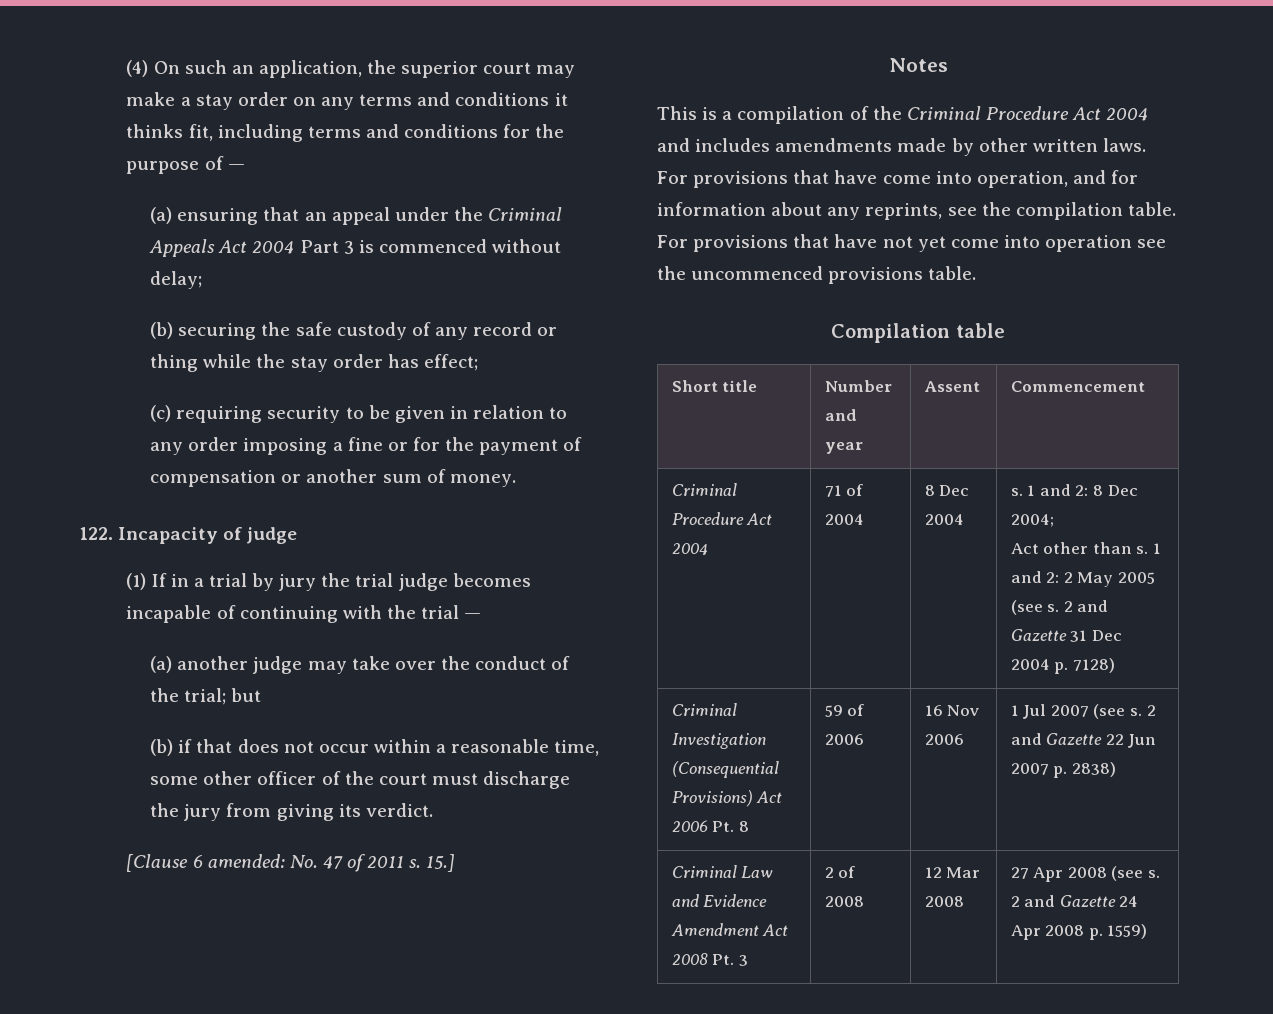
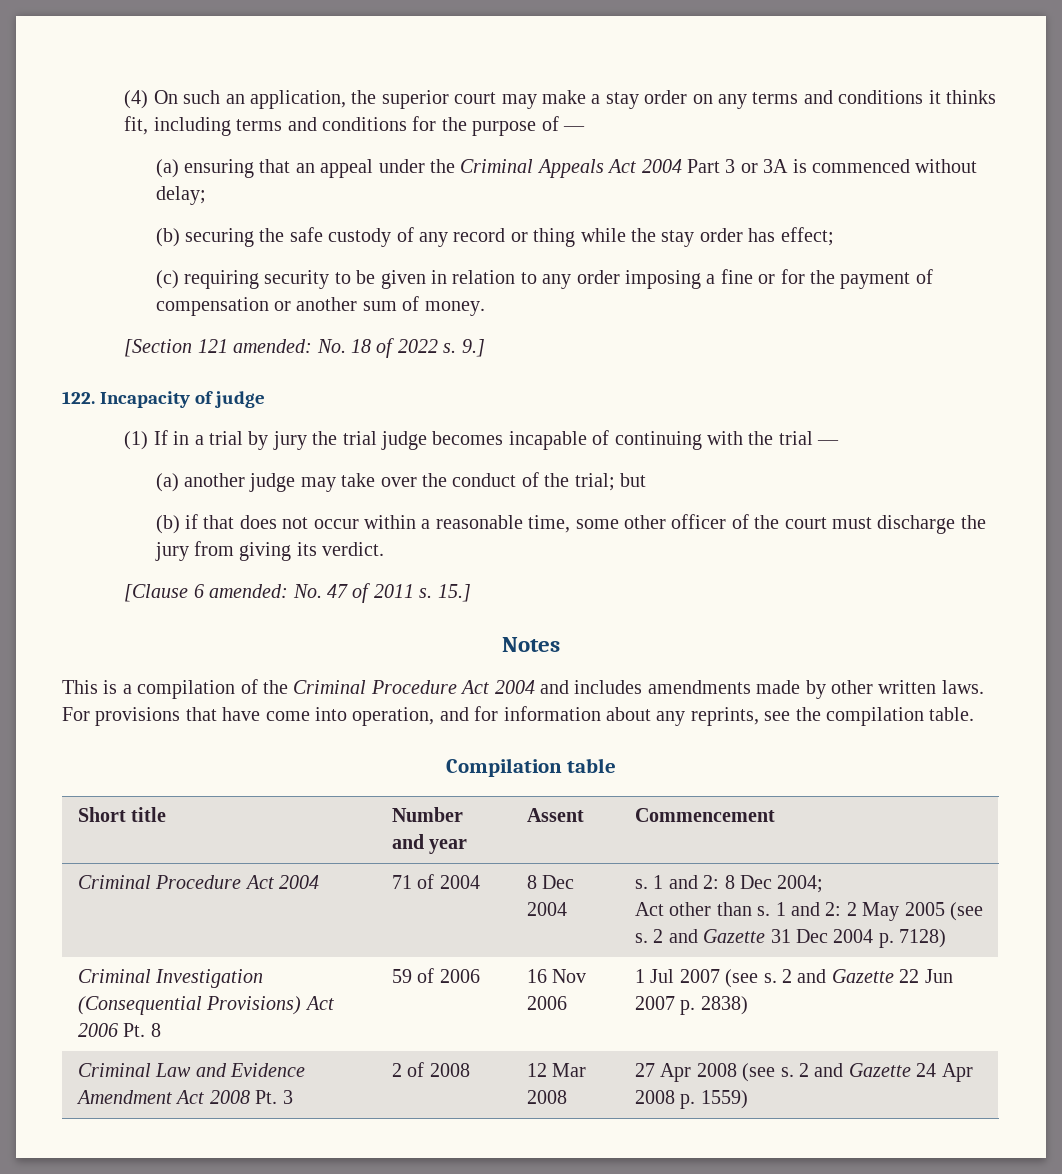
- (a) ensuring that an appeal under the Criminal Appeals Act 2004 Part 3 is commenced without delay;
+ (a) ensuring that an appeal under the Criminal Appeals Act 2004 Part 3 or 3A is commenced without delay;
+ [Section 121 amended: No. 18 of 2022 s. 9.]
- For provisions that have not yet come into operation see the uncommenced provisions table.

